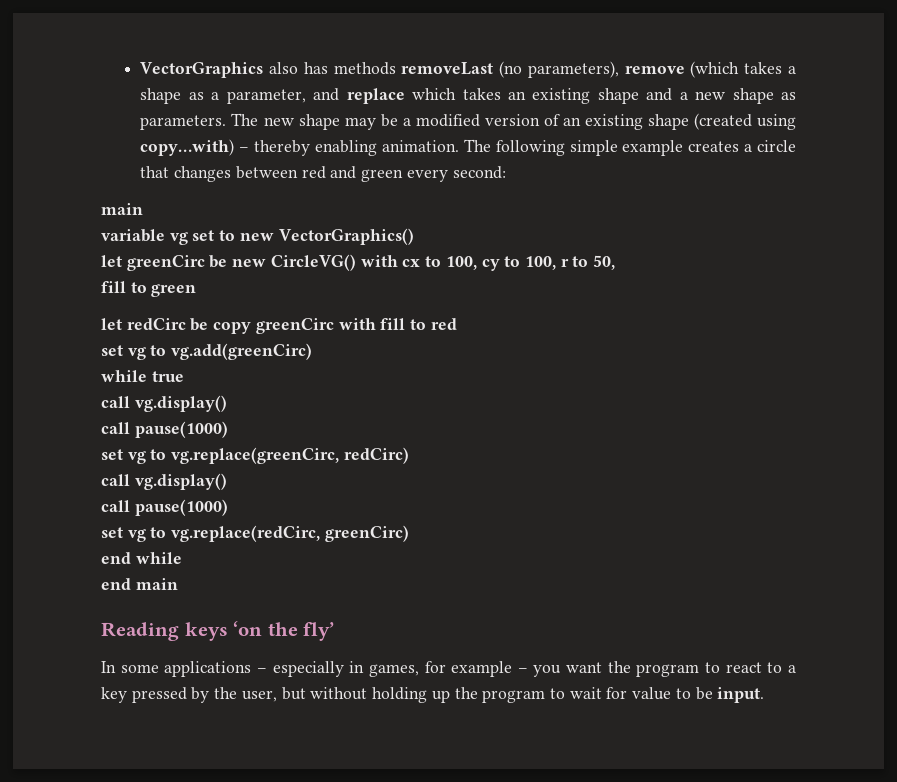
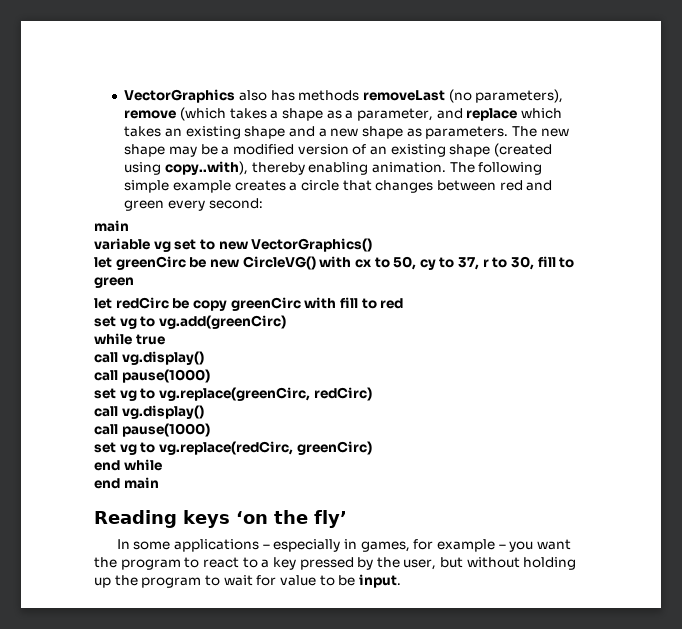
- The new shape may be a modified version of an existing shape (created using copy…with) – thereby enabling animation.
+ The new shape may be a modified version of an existing shape (created using copy..with), thereby enabling animation.
- let greenCirc be new CircleVG() with cx to 100, cy to 100, r to 50,
- fill to green
+ let greenCirc be new CircleVG() with cx to 50, cy to 37, r to 30, fill to green

